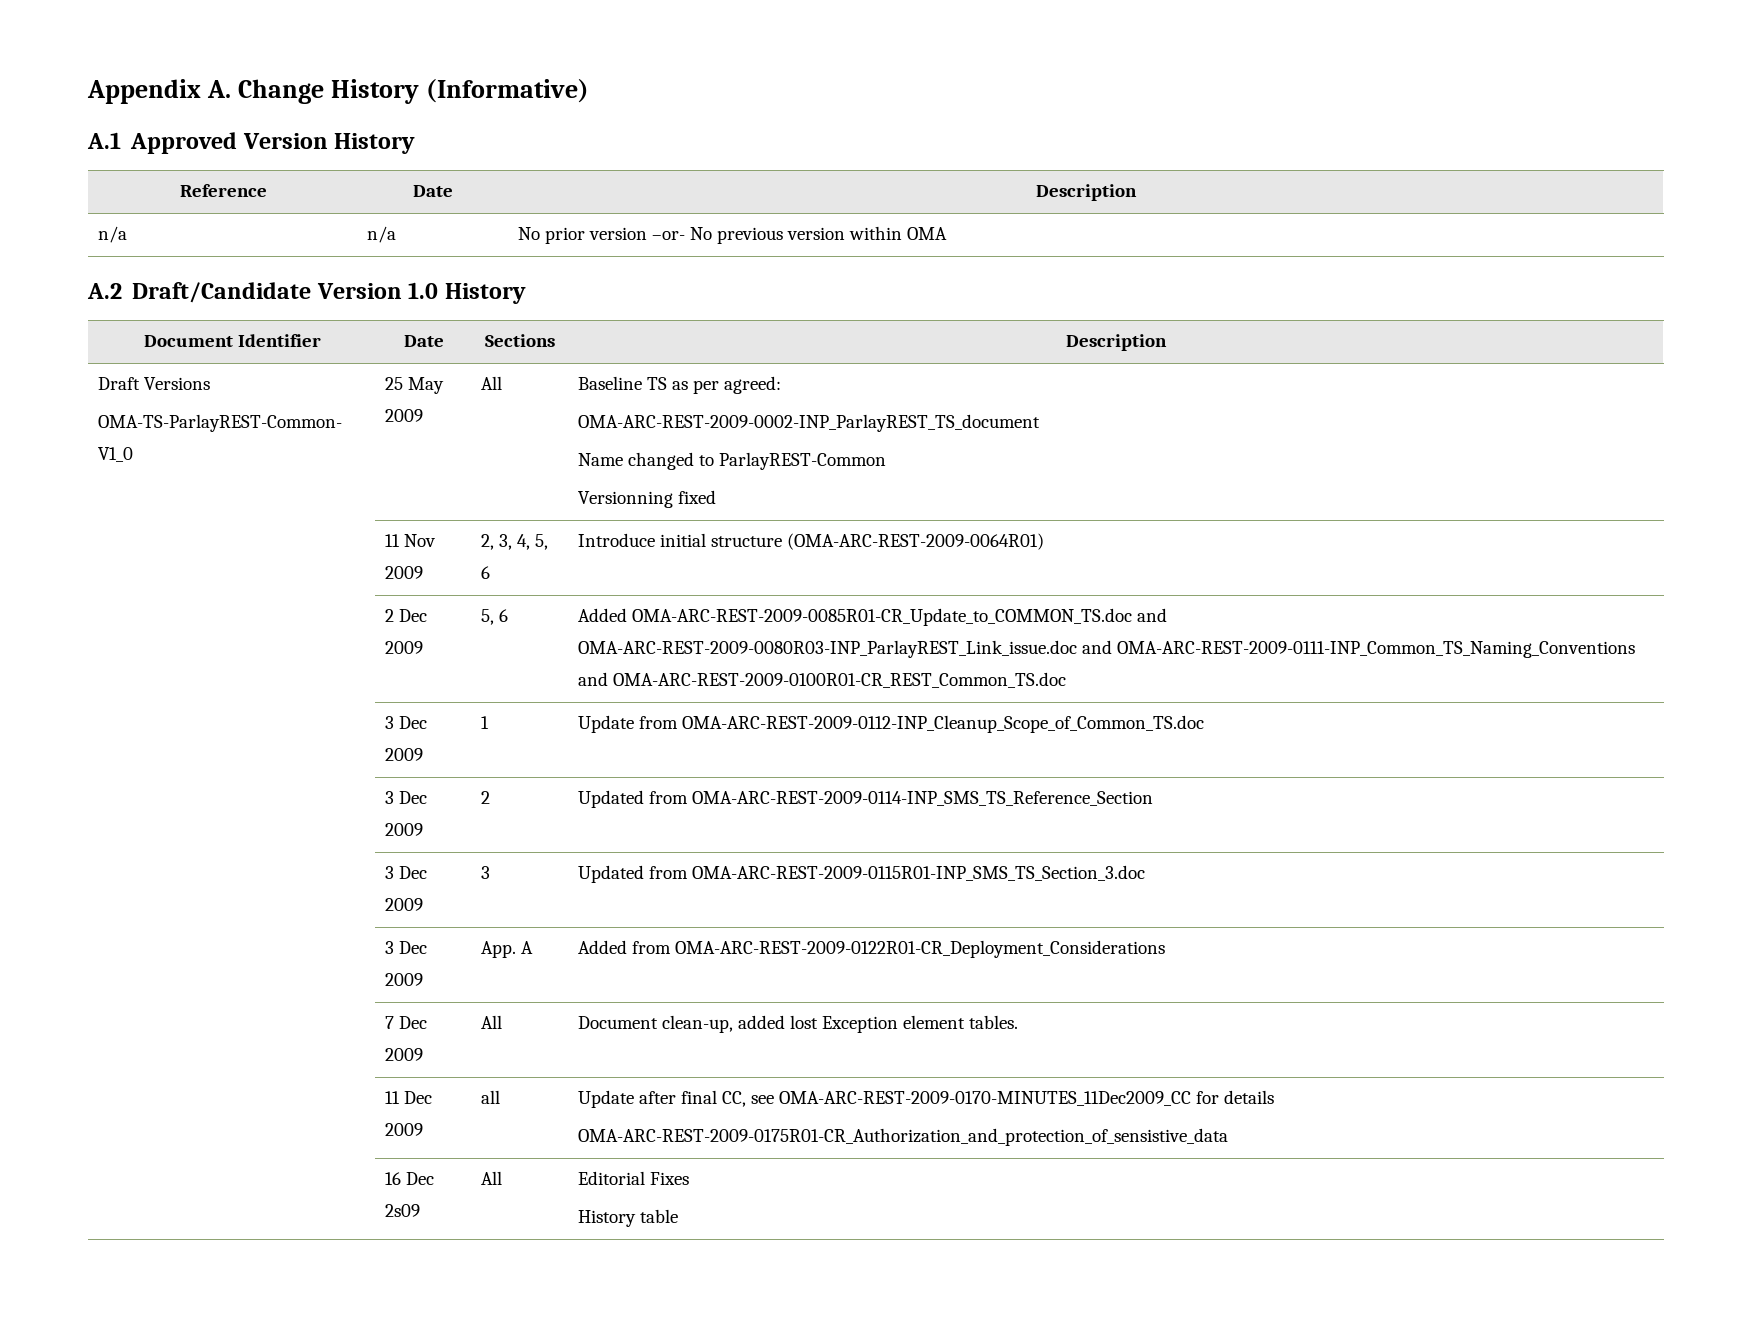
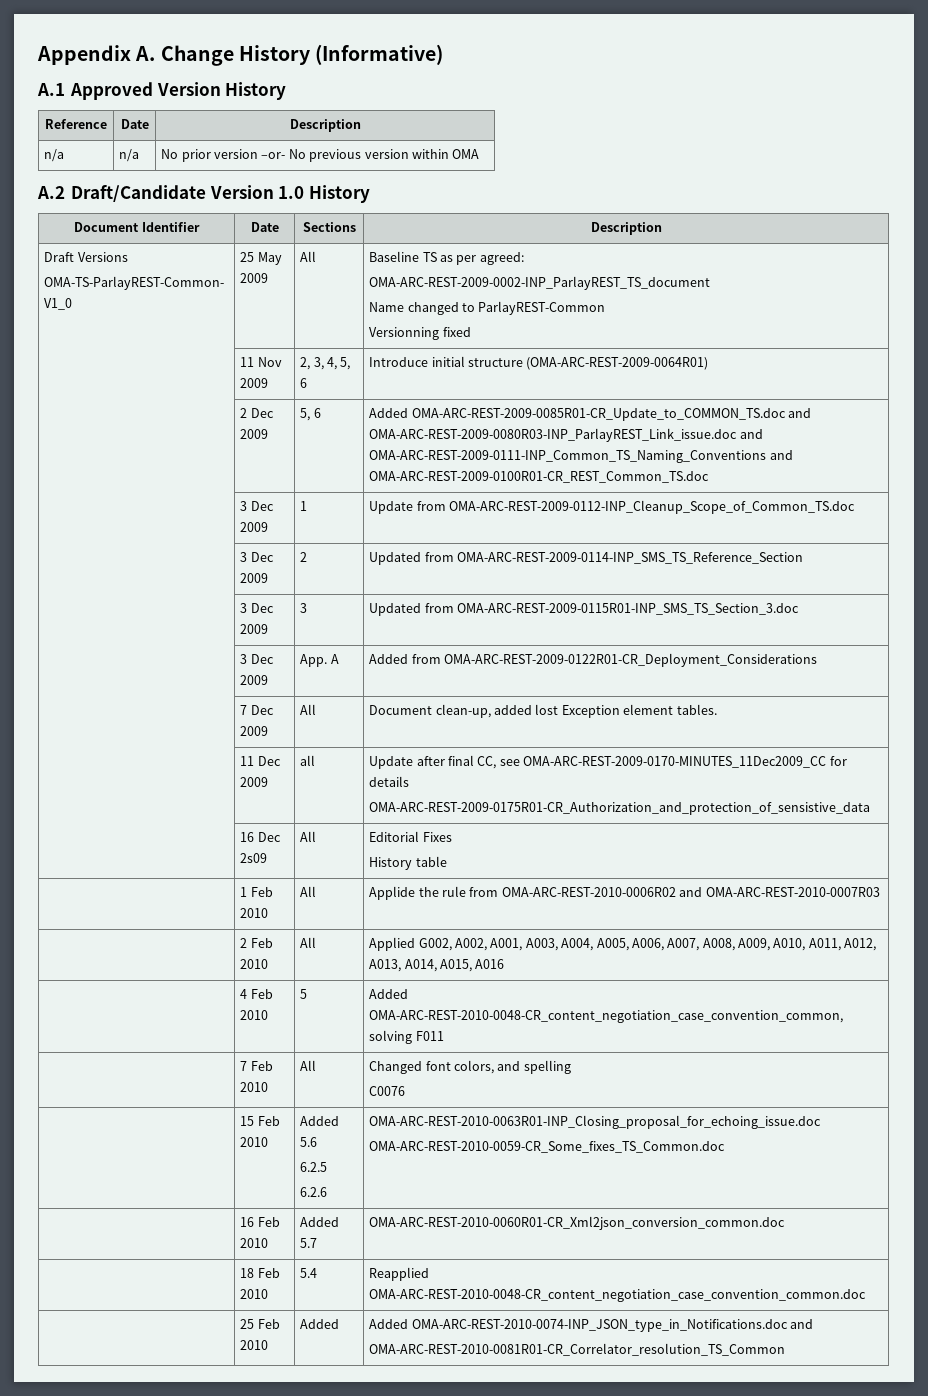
+ | 1 Feb 2010 | All | Applide the rule from OMA-ARC-REST-2010-0006R02 and OMA-ARC-REST-2010-0007R03
+ | 2 Feb 2010 | All | Applied G002, A002, A001, A003, A004, A005, A006, A007, A008, A009, A010, A011, A012, A013, A014, A015, A016
+ | 4 Feb 2010 | 5 | Added OMA-ARC-REST-2010-0048-CR_content_negotiation_case_convention_common, solving F011
+ | 7 Feb 2010 | All | Changed font colors, and spelling
+ C0076
+ | 15 Feb 2010 | Added 5.6
+ 6.2.5
+ 6.2.6 | OMA-ARC-REST-2010-0063R01-INP_Closing_proposal_for_echoing_issue.doc
+ OMA-ARC-REST-2010-0059-CR_Some_fixes_TS_Common.doc
+ | 16 Feb 2010 | Added 5.7 | OMA-ARC-REST-2010-0060R01-CR_Xml2json_conversion_common.doc
+ | 18 Feb 2010 | 5.4 | Reapplied OMA-ARC-REST-2010-0048-CR_content_negotiation_case_convention_common.doc
+ | 25 Feb 2010 | Added | Added OMA-ARC-REST-2010-0074-INP_JSON_type_in_Notifications.doc and
+ OMA-ARC-REST-2010-0081R01-CR_Correlator_resolution_TS_Common

